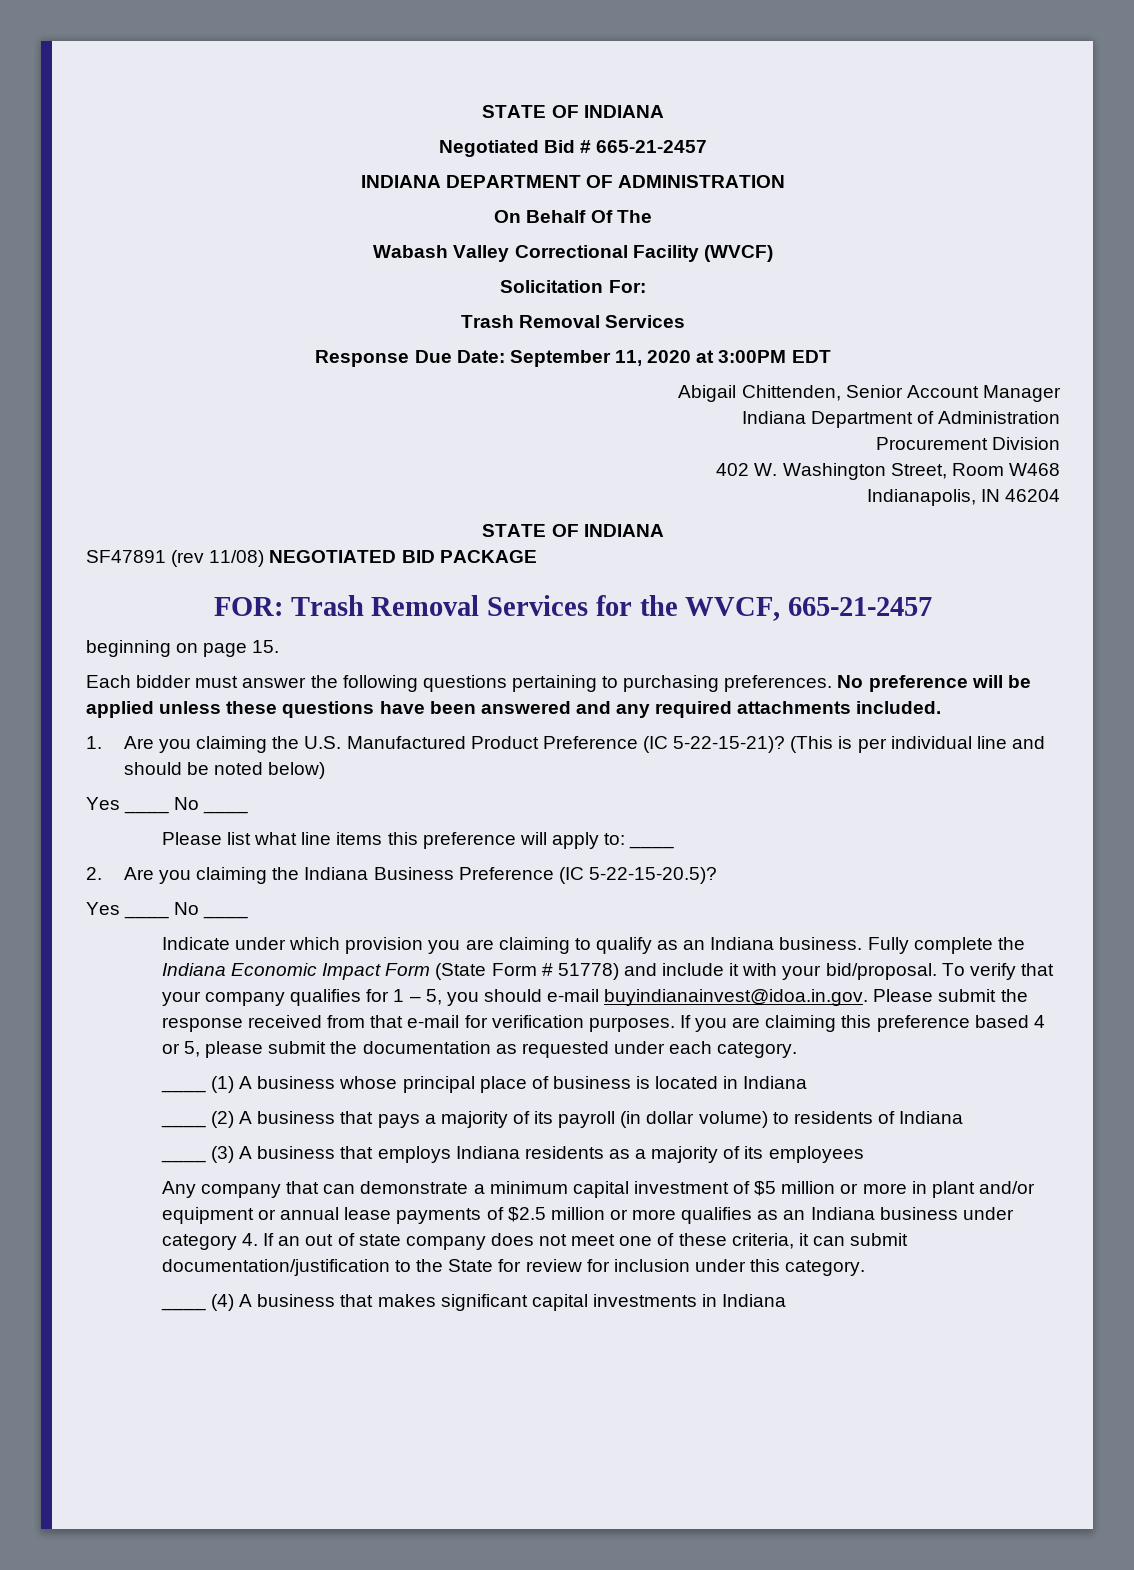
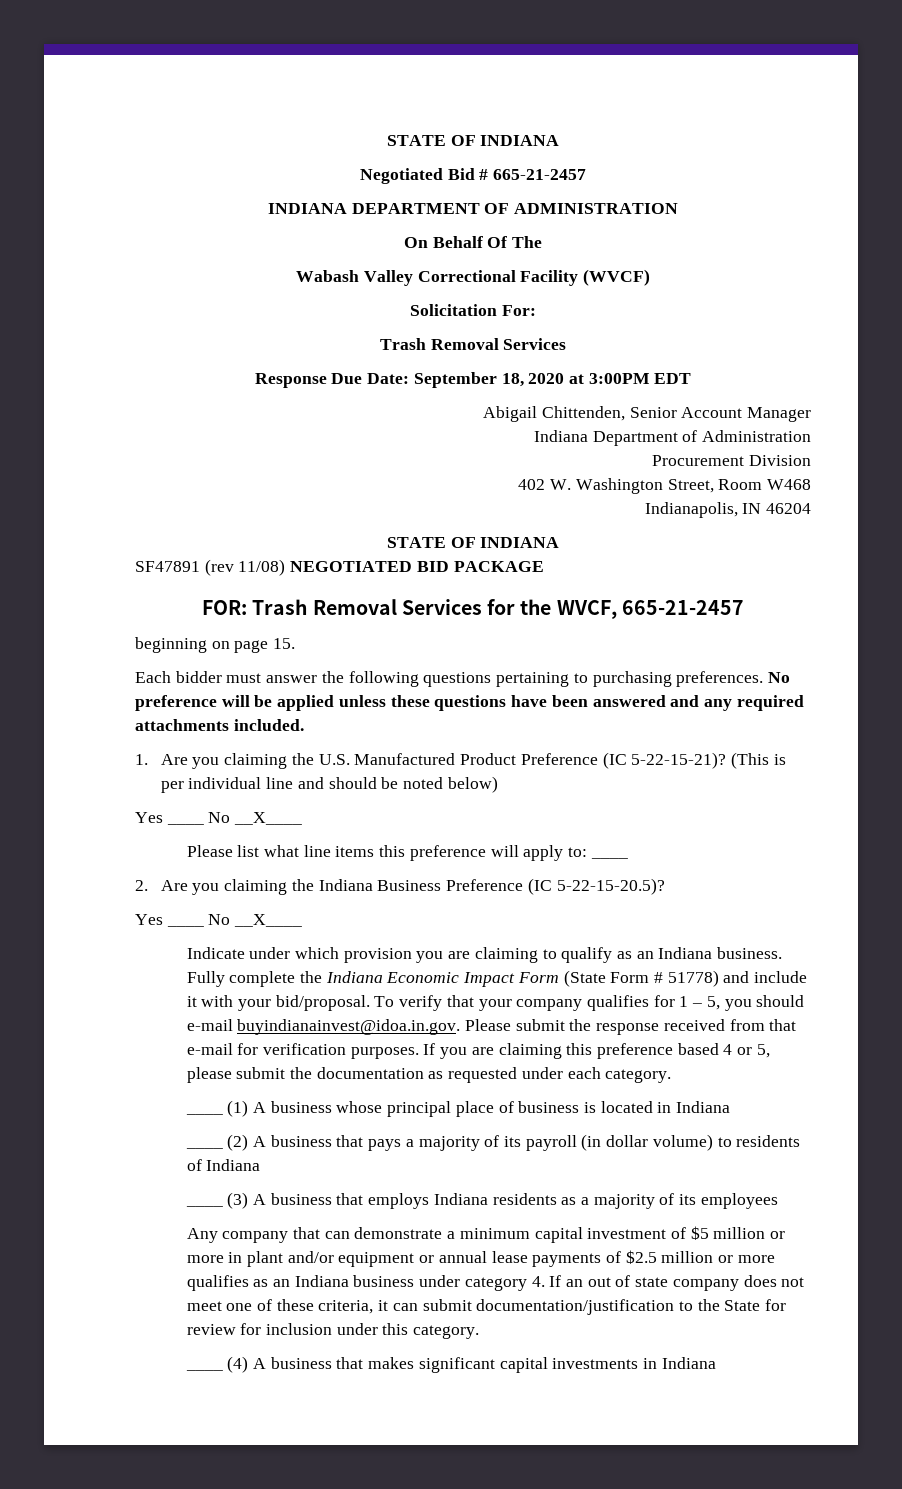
- Response Due Date: September 11, 2020 at 3:00PM EDT
+ Response Due Date: September 18, 2020 at 3:00PM EDT
  (This is per individual line and should be noted below)
- Yes ____ No ____
+ Yes ____ No __X____
  2. Are you claiming the Indiana Business Preference (IC 5-22-15-20.5)?
- Yes ____ No ____
+ Yes ____ No __X____

